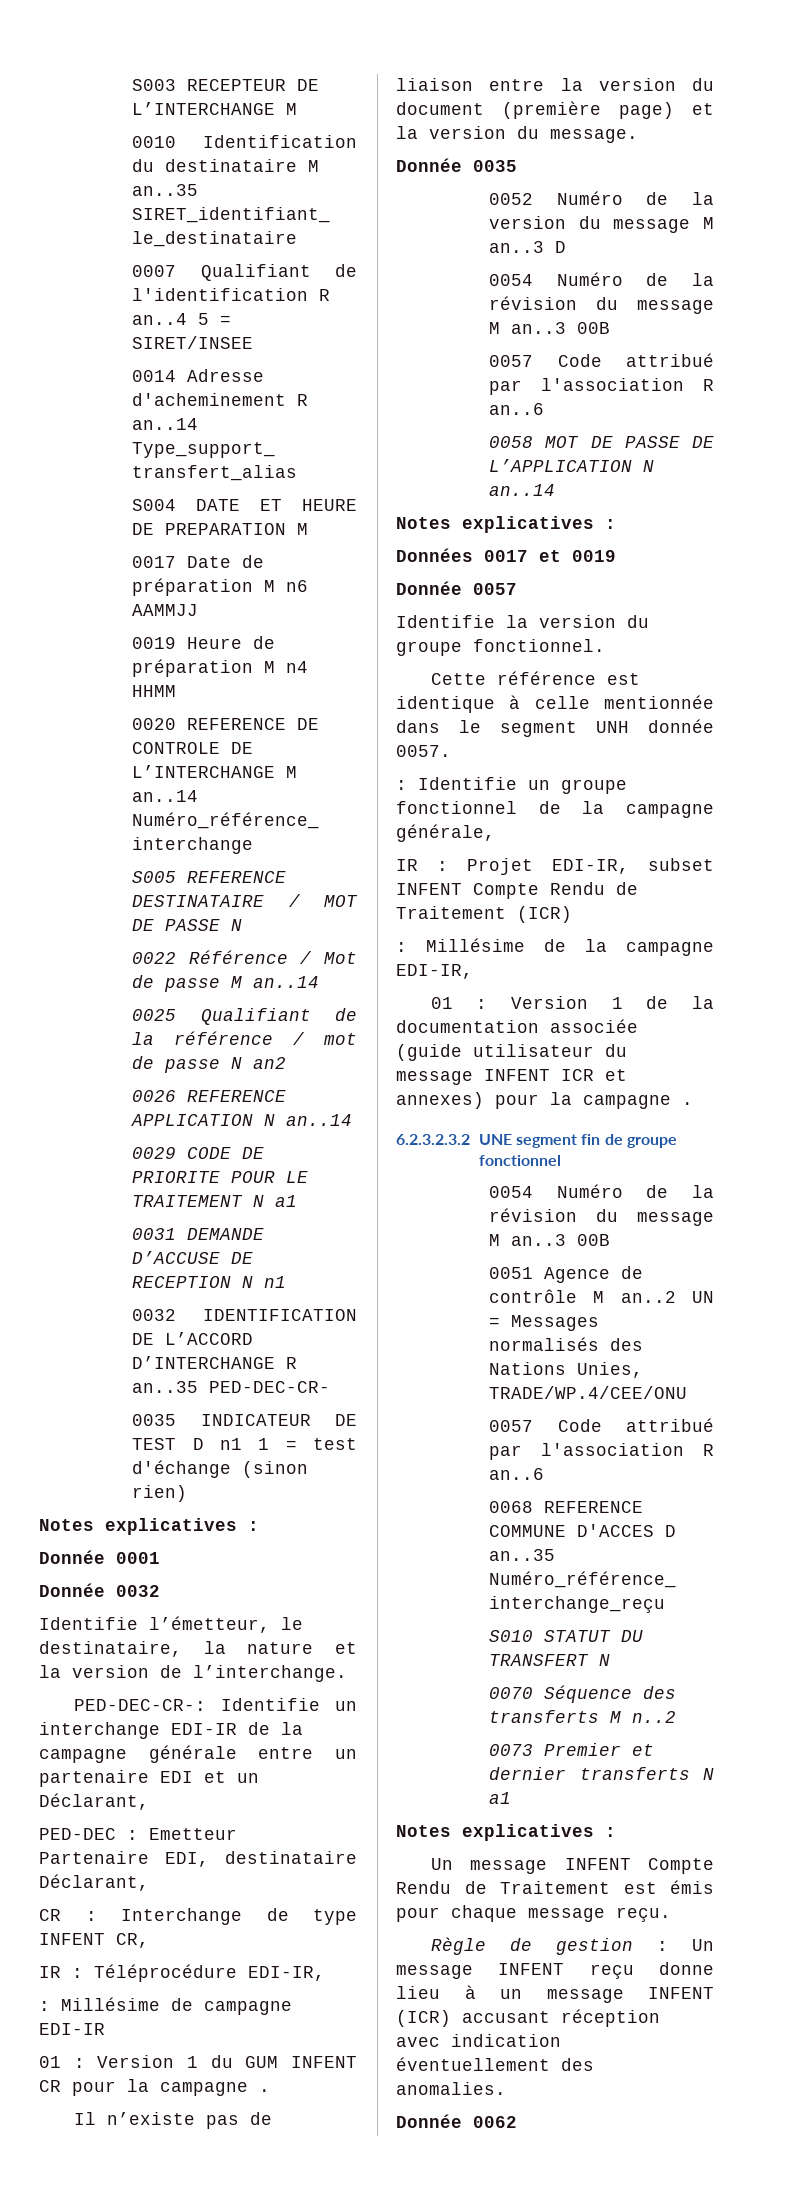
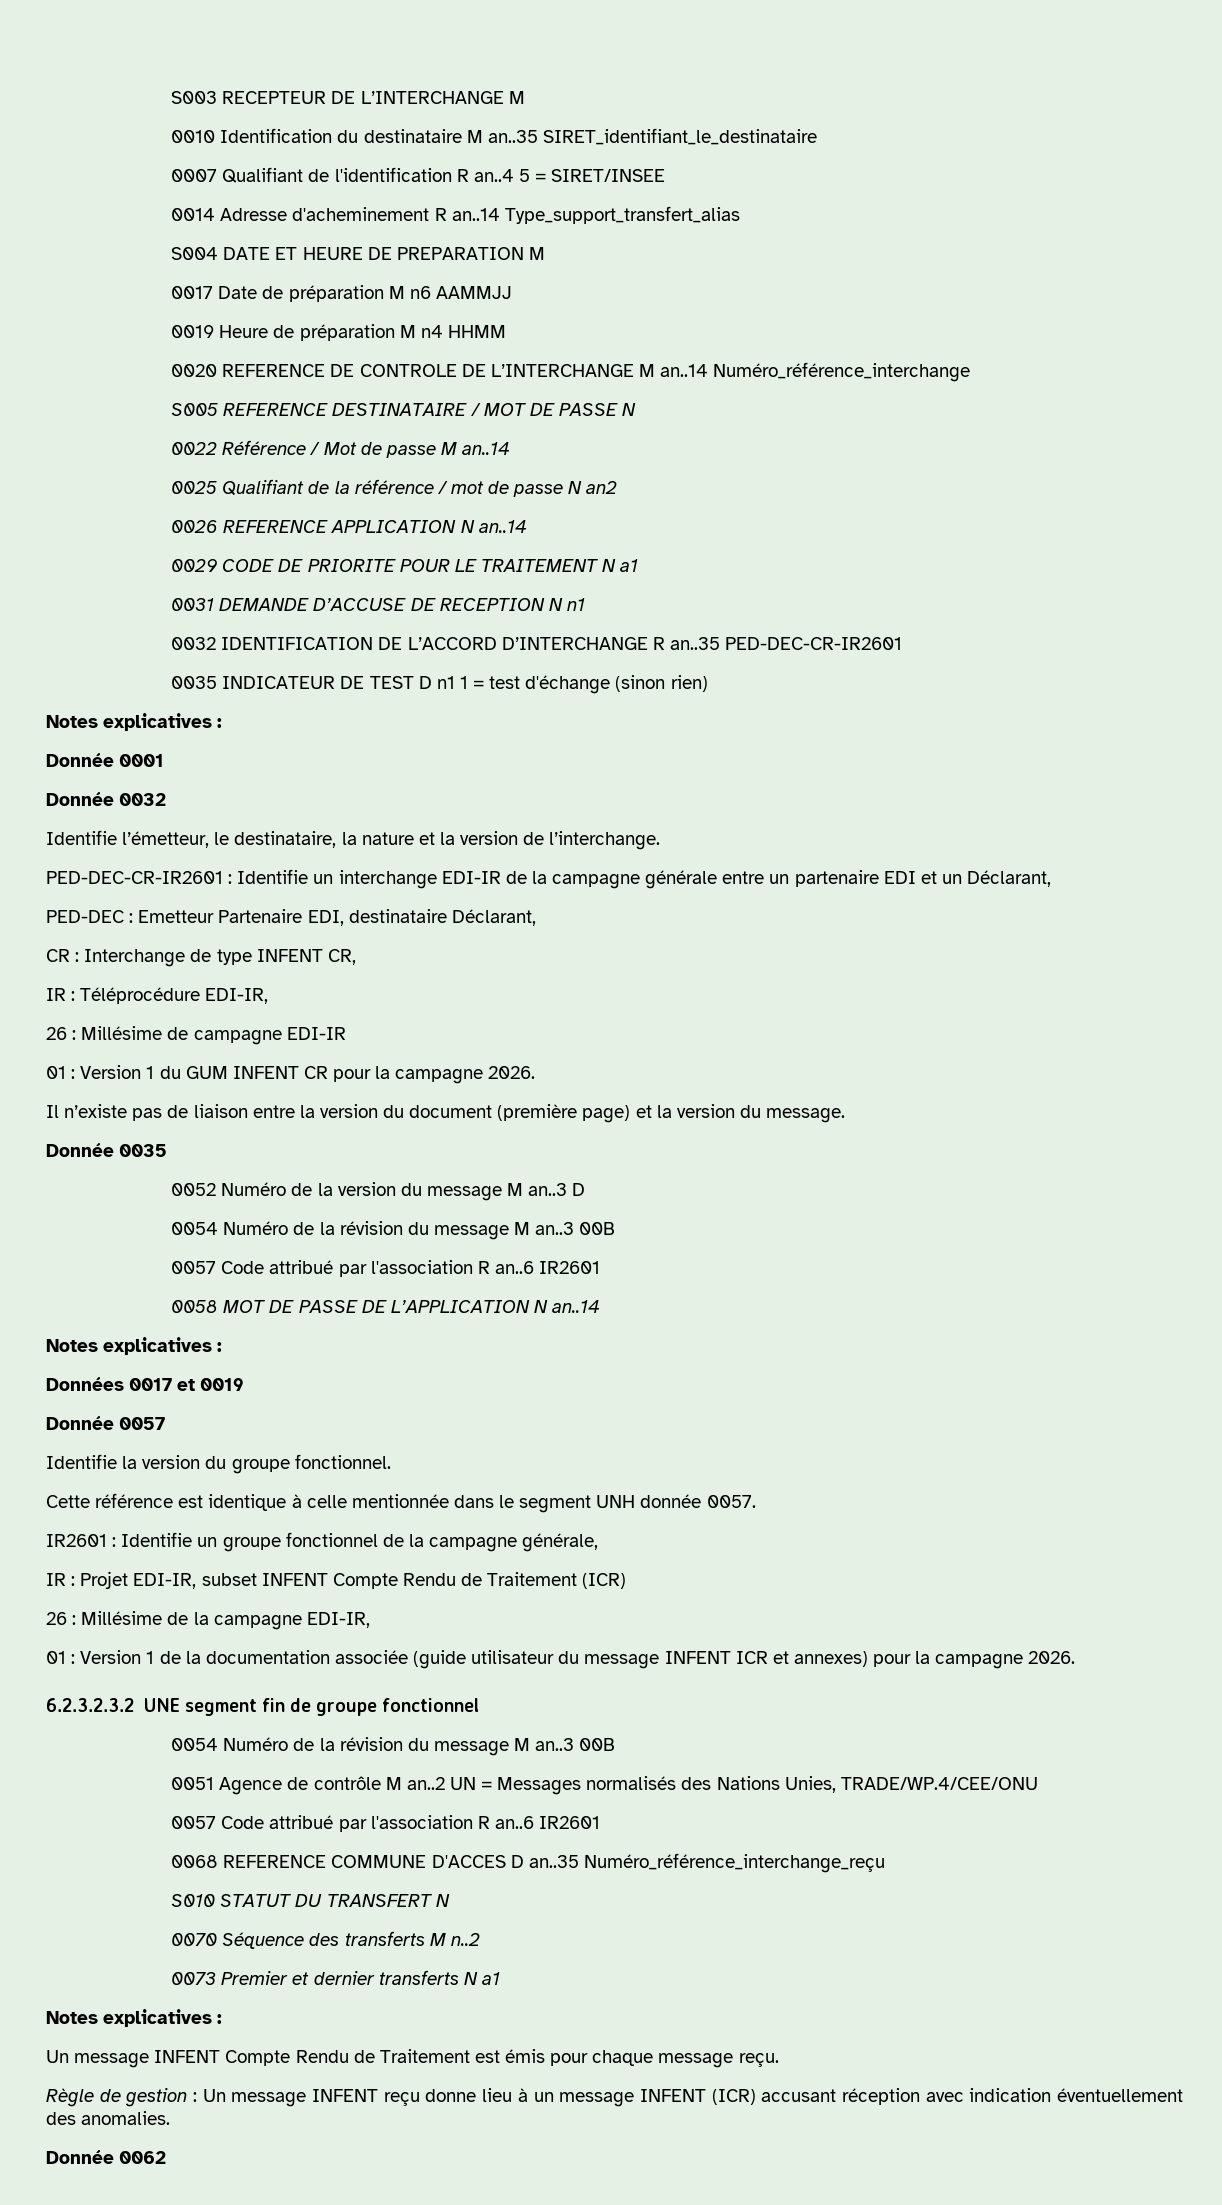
- 0032 IDENTIFICATION DE L’ACCORD D’INTERCHANGE R an..35 PED-DEC-CR-
+ 0032 IDENTIFICATION DE L’ACCORD D’INTERCHANGE R an..35 PED-DEC-CR-IR2601
- PED-DEC-CR-: Identifie un interchange EDI-IR de la campagne générale entre un partenaire EDI et un Déclarant,
+ PED-DEC-CR-IR2601 : Identifie un interchange EDI-IR de la campagne générale entre un partenaire EDI et un Déclarant,
- : Millésime de campagne EDI-IR
+ 26 : Millésime de campagne EDI-IR
- 01 : Version 1 du GUM INFENT CR pour la campagne .
+ 01 : Version 1 du GUM INFENT CR pour la campagne 2026.
  0052 Numéro de la version du message M an..3 D
  0054 Numéro de la révision du message M an..3 00B
- 0057 Code attribué par l'association R an..6
+ 0057 Code attribué par l'association R an..6 IR2601
- : Identifie un groupe fonctionnel de la campagne générale,
+ IR2601 : Identifie un groupe fonctionnel de la campagne générale,
- : Millésime de la campagne EDI-IR,
+ 26 : Millésime de la campagne EDI-IR,
- 01 : Version 1 de la documentation associée (guide utilisateur du message INFENT ICR et annexes) pour la campagne .
+ 01 : Version 1 de la documentation associée (guide utilisateur du message INFENT ICR et annexes) pour la campagne 2026.
  0051 Agence de contrôle M an..2 UN = Messages normalisés des Nations Unies, TRADE/WP.4/CEE/ONU
- 0057 Code attribué par l'association R an..6
+ 0057 Code attribué par l'association R an..6 IR2601

